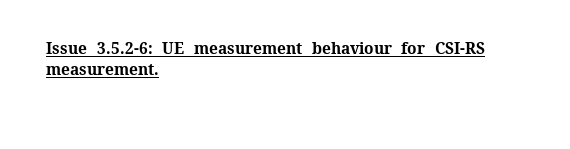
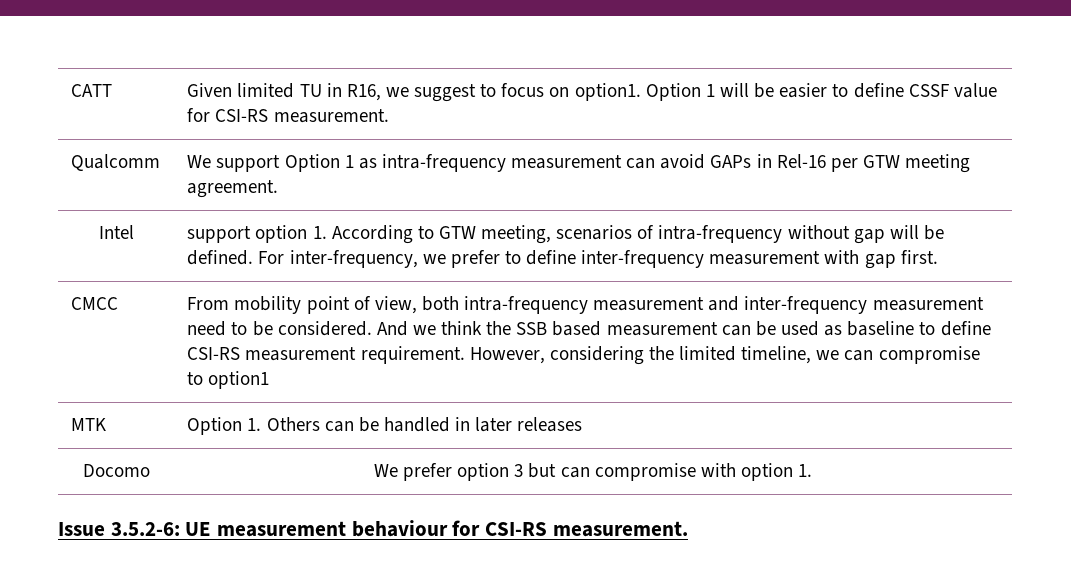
+ CATT | Given limited TU in R16, we suggest to focus on option1. Option 1 will be easier to define CSSF value for CSI-RS measurement.
+ Qualcomm | We support Option 1 as intra-frequency measurement can avoid GAPs in Rel-16 per GTW meeting agreement.
+ Intel | support option 1. According to GTW meeting, scenarios of intra-frequency without gap will be defined. For inter-frequency, we prefer to define inter-frequency measurement with gap first.
+ CMCC | From mobility point of view, both intra-frequency measurement and inter-frequency measurement need to be considered. And we think the SSB based measurement can be used as baseline to define CSI-RS measurement requirement. However, considering the limited timeline, we can compromise to option1
+ MTK | Option 1. Others can be handled in later releases
+ Docomo | We prefer option 3 but can compromise with option 1.

